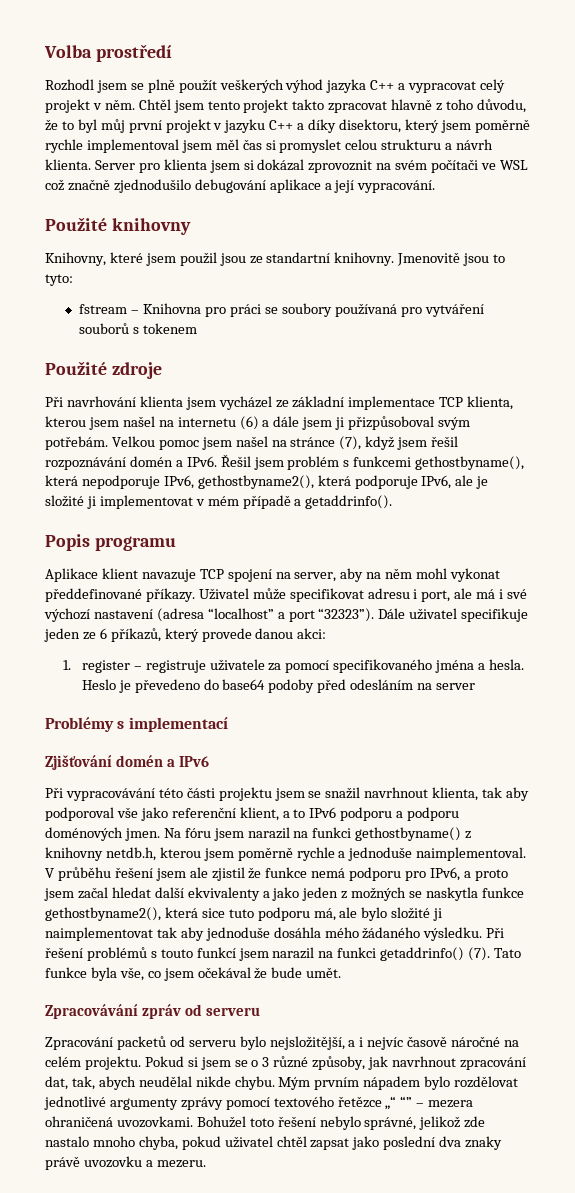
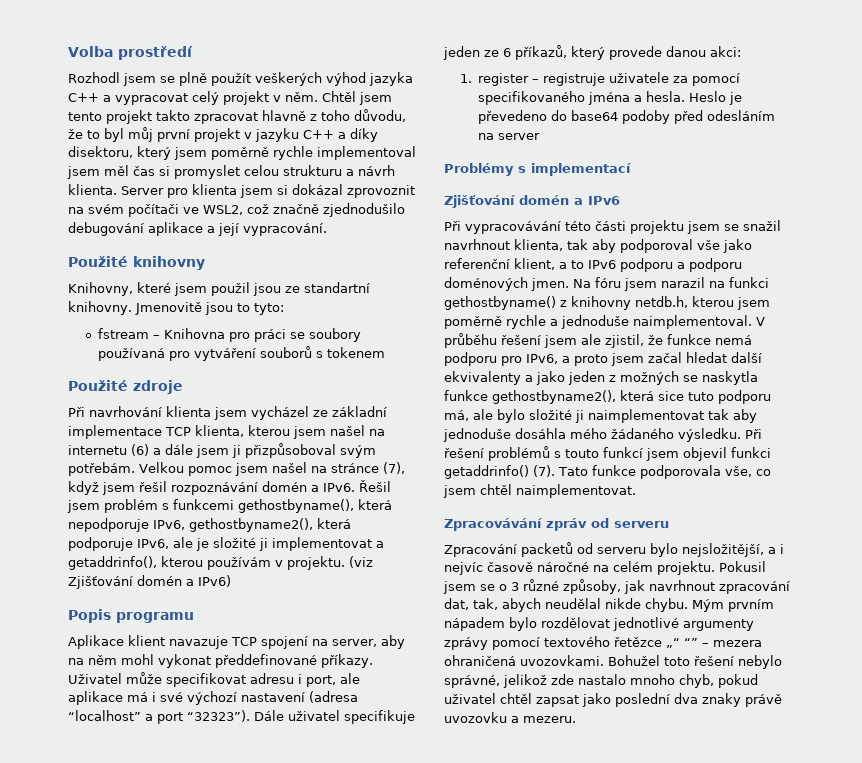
- Server pro klienta jsem si dokázal zprovoznit na svém počítači ve WSL což značně zjednodušilo debugování aplikace a její vypracování.
+ Server pro klienta jsem si dokázal zprovoznit na svém počítači ve WSL2, což značně zjednodušilo debugování aplikace a její vypracování.
- Řešil jsem problém s funkcemi gethostbyname(), která nepodporuje IPv6, gethostbyname2(), která podporuje IPv6, ale je složité ji implementovat v mém případě a getaddrinfo().
+ Řešil jsem problém s funkcemi gethostbyname(), která nepodporuje IPv6, gethostbyname2(), která podporuje IPv6, ale je složité ji implementovat a getaddrinfo(), kterou používám v projektu. (viz Zjišťování domén a IPv6)
- Uživatel může specifikovat adresu i port, ale má i své výchozí nastavení (adresa “localhost” a port “32323”).
+ Uživatel může specifikovat adresu i port, ale aplikace má i své výchozí nastavení (adresa “localhost” a port “32323”).
- V průběhu řešení jsem ale zjistil že funkce nemá podporu pro IPv6, a proto jsem začal hledat další ekvivalenty a jako jeden z možných se naskytla funkce gethostbyname2(), která sice tuto podporu má, ale bylo složité ji naimplementovat tak aby jednoduše dosáhla mého žádaného výsledku.
+ V průběhu řešení jsem ale zjistil, že funkce nemá podporu pro IPv6, a proto jsem začal hledat další ekvivalenty a jako jeden z možných se naskytla funkce gethostbyname2(), která sice tuto podporu má, ale bylo složité ji naimplementovat tak aby jednoduše dosáhla mého žádaného výsledku.
- Při řešení problémů s touto funkcí jsem narazil na funkci getaddrinfo() (7).
+ Při řešení problémů s touto funkcí jsem objevil funkci getaddrinfo() (7).
- Tato funkce byla vše, co jsem očekával že bude umět.
+ Tato funkce podporovala vše, co jsem chtěl naimplementovat.
- Pokud si jsem se o 3 různé způsoby, jak navrhnout zpracování dat, tak, abych neudělal nikde chybu.
+ Pokusil jsem se o 3 různé způsoby, jak navrhnout zpracování dat, tak, abych neudělal nikde chybu.
- Bohužel toto řešení nebylo správné, jelikož zde nastalo mnoho chyba, pokud uživatel chtěl zapsat jako poslední dva znaky právě uvozovku a mezeru.
+ Bohužel toto řešení nebylo správné, jelikož zde nastalo mnoho chyb, pokud uživatel chtěl zapsat jako poslední dva znaky právě uvozovku a mezeru.

